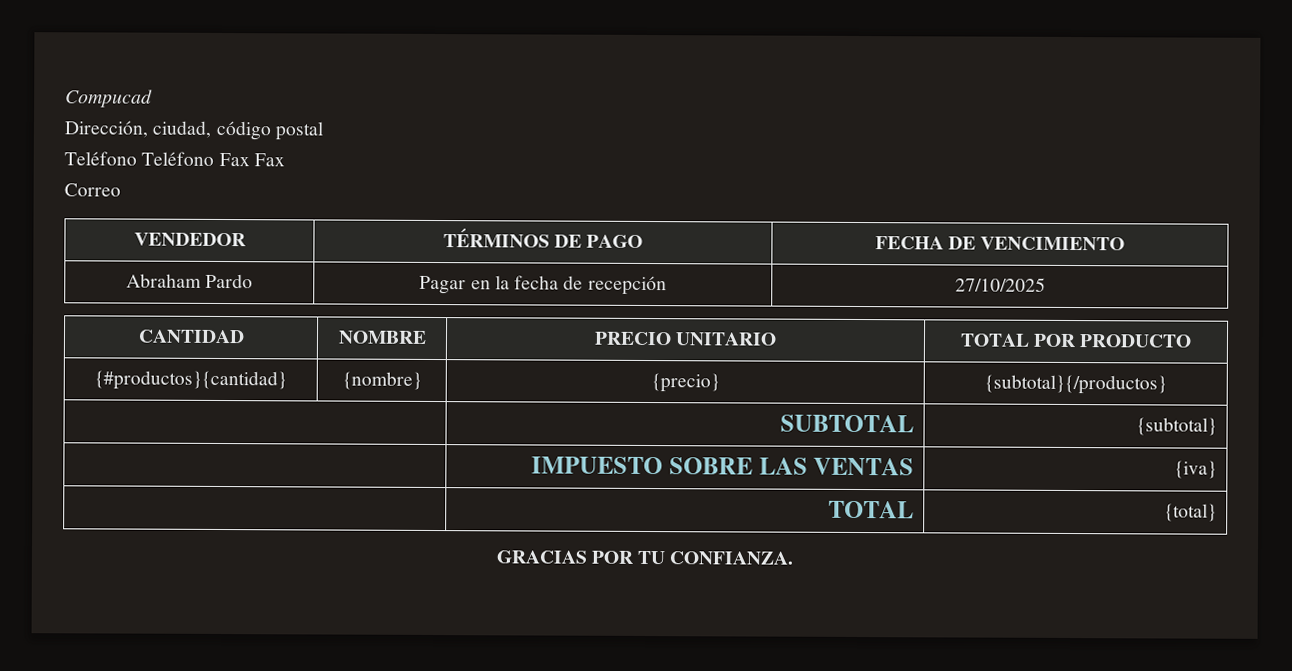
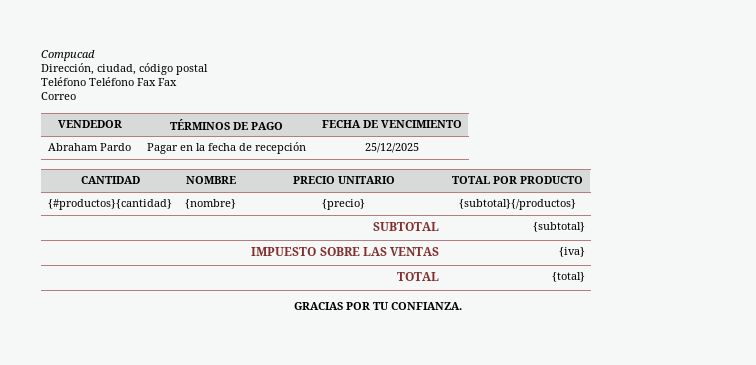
- Abraham Pardo | Pagar en la fecha de recepción | 27/10/2025
+ Abraham Pardo | Pagar en la fecha de recepción | 25/12/2025

